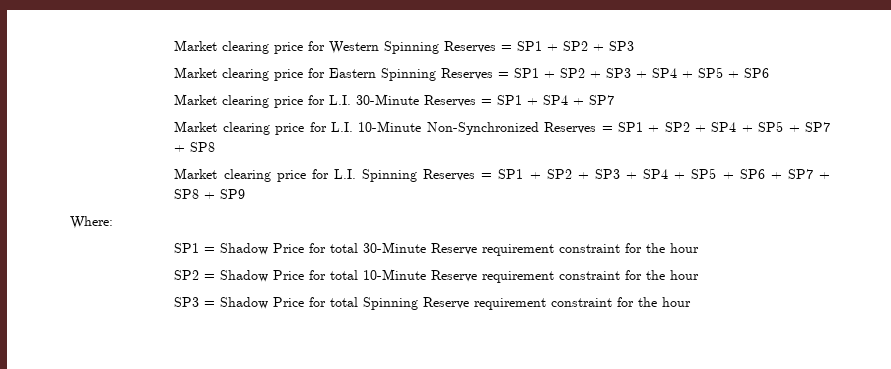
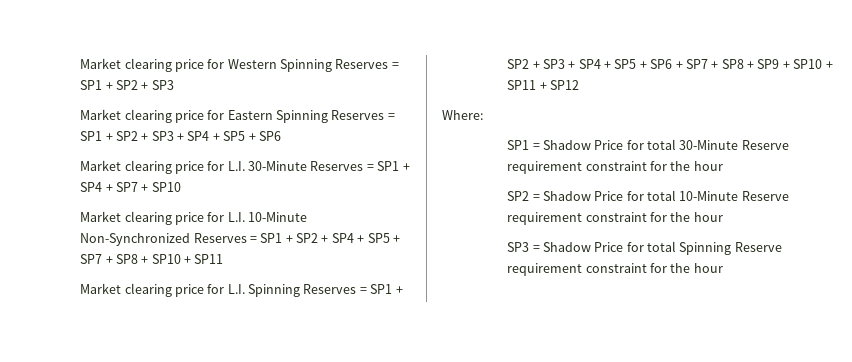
- Market clearing price for L.I. 30-Minute Reserves = SP1 + SP4 + SP7
+ Market clearing price for L.I. 30-Minute Reserves = SP1 + SP4 + SP7 + SP10
- Market clearing price for L.I. 10-Minute Non-Synchronized Reserves = SP1 + SP2 + SP4 + SP5 + SP7 + SP8
+ Market clearing price for L.I. 10-Minute Non-Synchronized Reserves = SP1 + SP2 + SP4 + SP5 + SP7 + SP8 + SP10 + SP11
- Market clearing price for L.I. Spinning Reserves = SP1 + SP2 + SP3 + SP4 + SP5 + SP6 + SP7 + SP8 + SP9
+ Market clearing price for L.I. Spinning Reserves = SP1 + SP2 + SP3 + SP4 + SP5 + SP6 + SP7 + SP8 + SP9 + SP10 + SP11 + SP12

